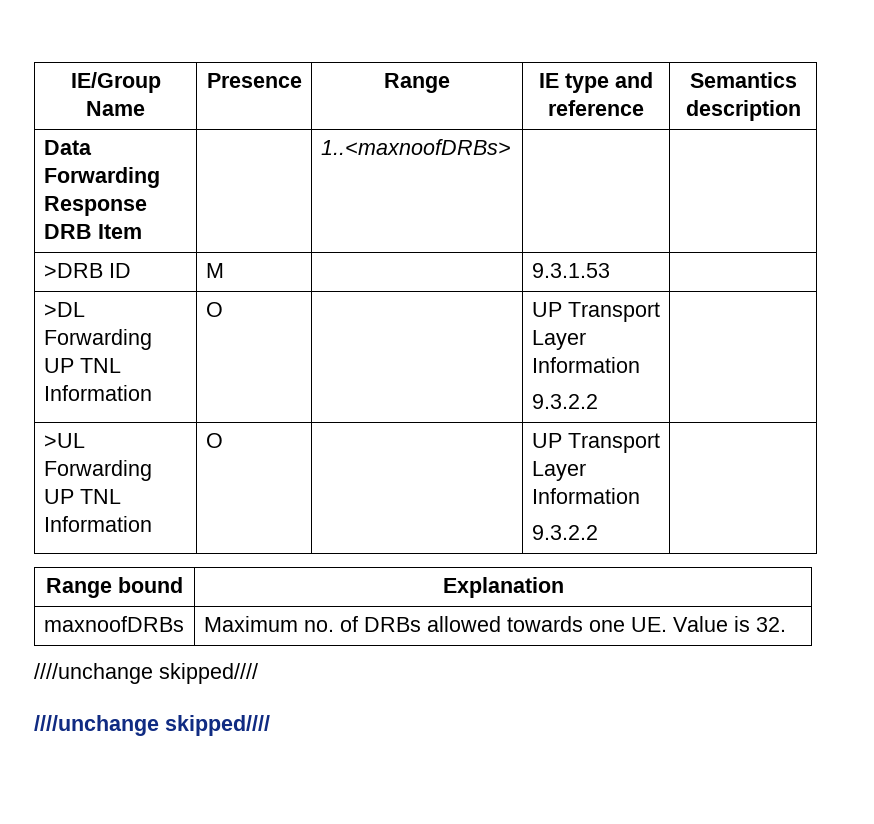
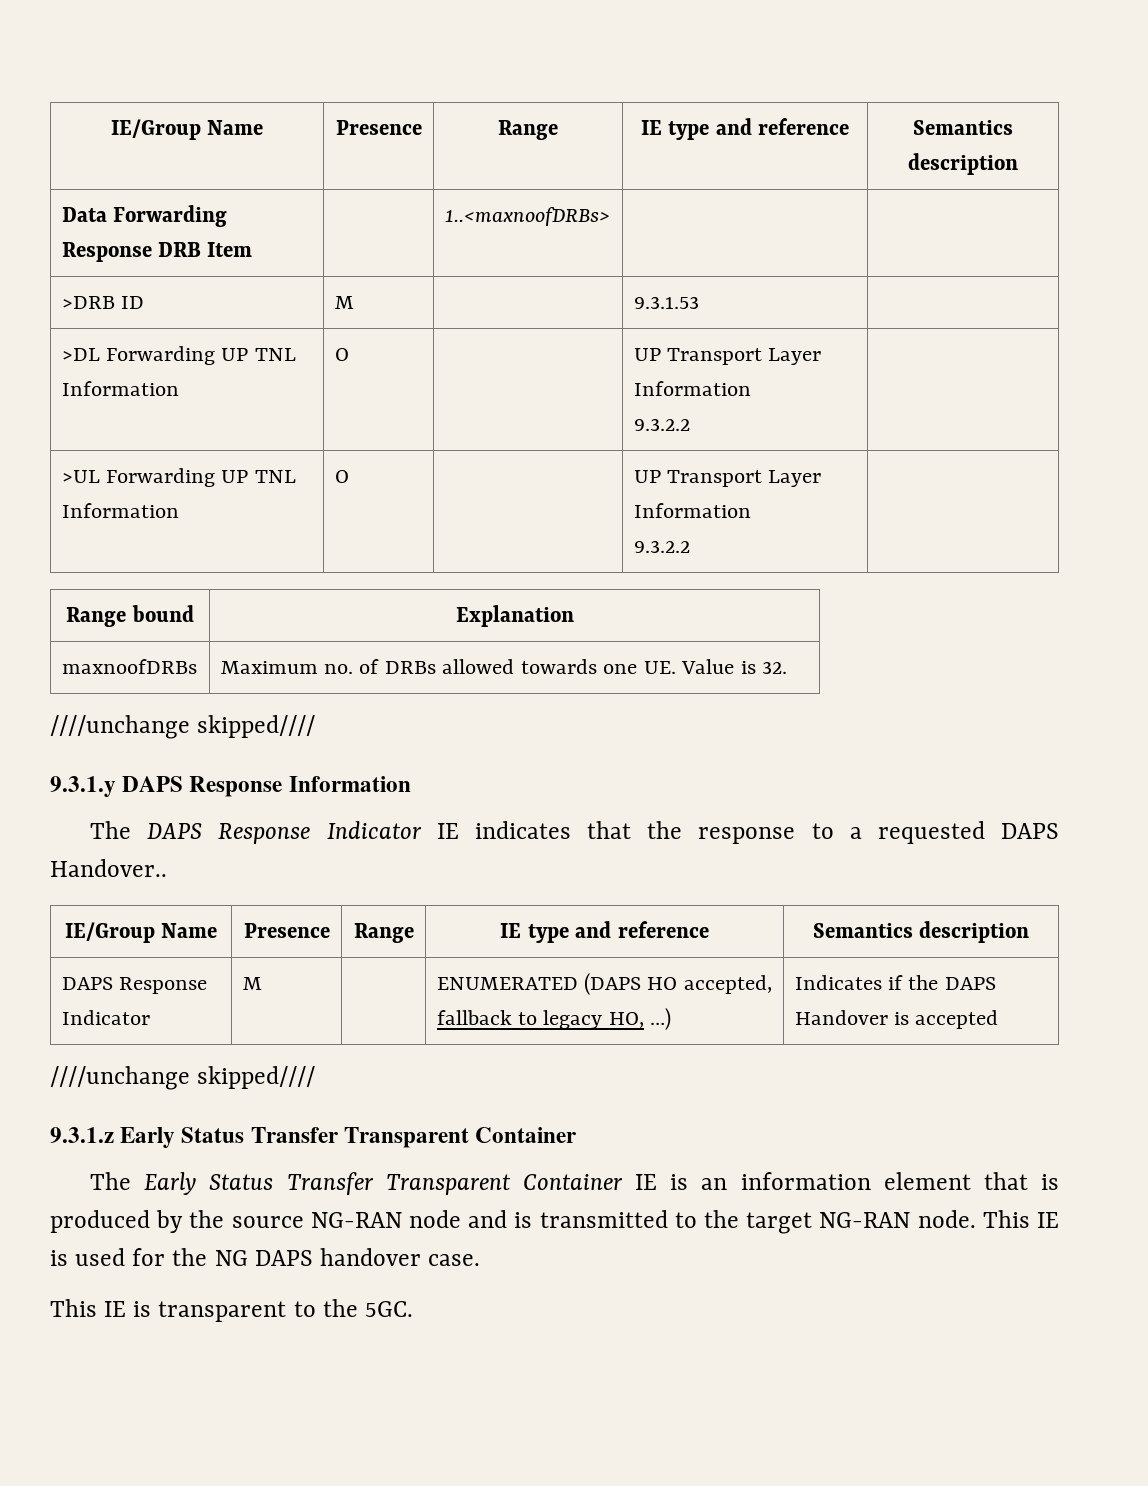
  maxnoofDRBs | Maximum no. of DRBs allowed towards one UE. Value is 32.
  ////unchange skipped////
+ 9.3.1.y DAPS Response Information
+ The DAPS Response Indicator IE indicates that the response to a requested DAPS Handover..
+ IE/Group Name | Presence | Range | IE type and reference | Semantics description
+ DAPS Response Indicator | M | | ENUMERATED (DAPS HO accepted, fallback to legacy HO, …) | Indicates if the DAPS Handover is accepted
  ////unchange skipped////
+ 9.3.1.z Early Status Transfer Transparent Container
+ The Early Status Transfer Transparent Container IE is an information element that is produced by the source NG-RAN node and is transmitted to the target NG-RAN node. This IE is used for the NG DAPS handover case.
+ This IE is transparent to the 5GC.

